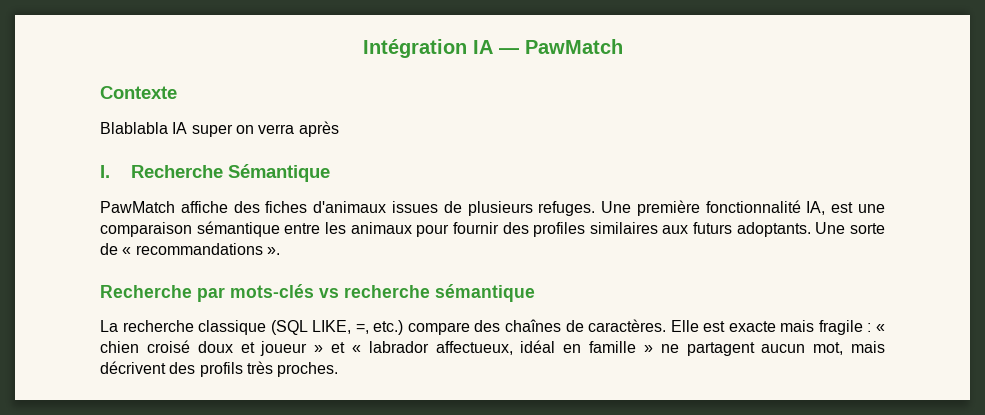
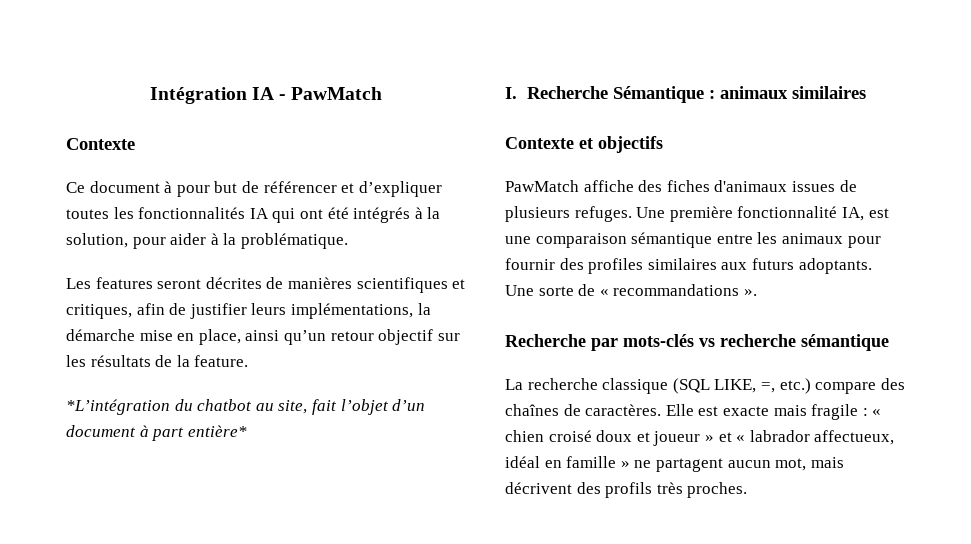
- Intégration IA — PawMatch
+ Intégration IA - PawMatch
- Blablabla IA super on verra après
- I. Recherche Sémantique
+ Ce document à pour but de référencer et d’expliquer toutes les fonctionnalités IA qui ont été intégrés à la solution, pour aider à la problématique.
+ Les features seront décrites de manières scientifiques et critiques, afin de justifier leurs implémentations, la démarche mise en place, ainsi qu’un retour objectif sur les résultats de la feature.
+ *L’intégration du chatbot au site, fait l’objet d’un document à part entière*
+ I. Recherche Sémantique : animaux similaires
+ Contexte et objectifs

